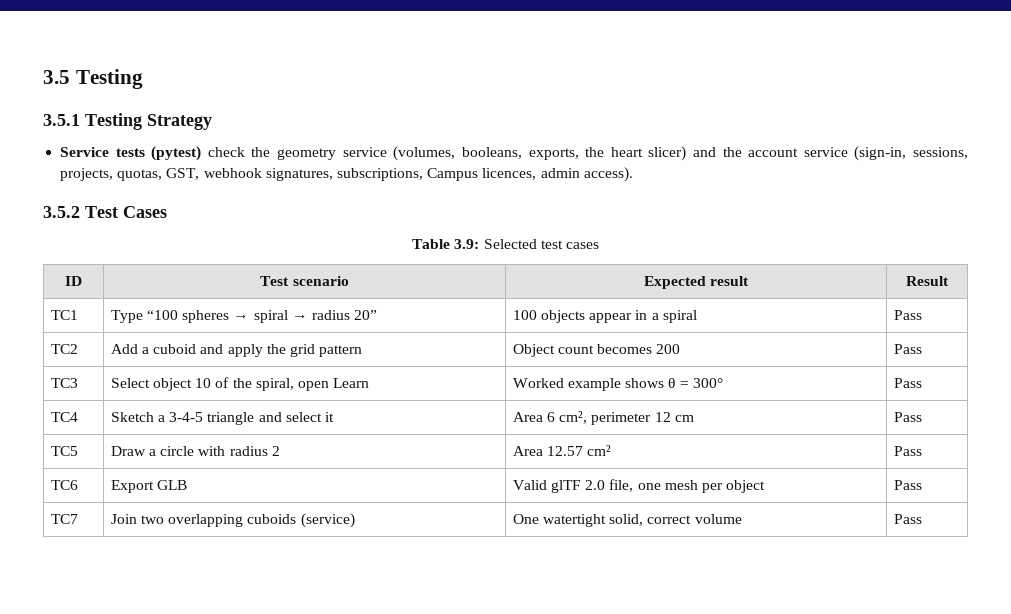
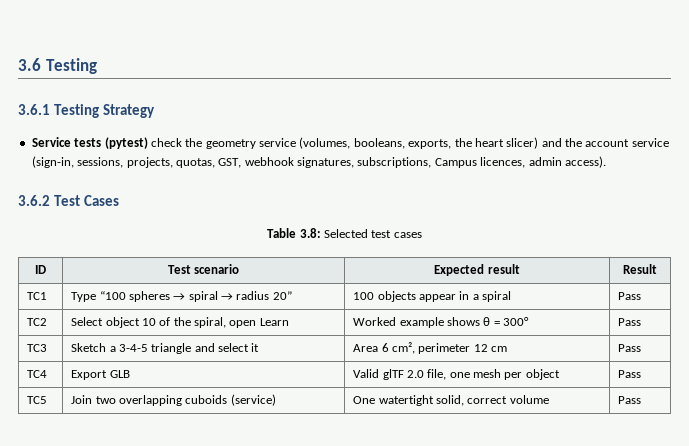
- 3.5 Testing
+ 3.6 Testing
- 3.5.1 Testing Strategy
+ 3.6.1 Testing Strategy
- 3.5.2 Test Cases
+ 3.6.2 Test Cases
- Table 3.9: Selected test cases
+ Table 3.8: Selected test cases
- TC2 | Add a cuboid and apply the grid pattern | Object count becomes 200 | Pass
- TC3 | Select object 10 of the spiral, open Learn | Worked example shows θ = 300° | Pass
+ TC2 | Select object 10 of the spiral, open Learn | Worked example shows θ = 300° | Pass
- TC4 | Sketch a 3-4-5 triangle and select it | Area 6 cm², perimeter 12 cm | Pass
+ TC3 | Sketch a 3-4-5 triangle and select it | Area 6 cm², perimeter 12 cm | Pass
- TC5 | Draw a circle with radius 2 | Area 12.57 cm² | Pass
- TC6 | Export GLB | Valid glTF 2.0 file, one mesh per object | Pass
+ TC4 | Export GLB | Valid glTF 2.0 file, one mesh per object | Pass
- TC7 | Join two overlapping cuboids (service) | One watertight solid, correct volume | Pass
+ TC5 | Join two overlapping cuboids (service) | One watertight solid, correct volume | Pass

